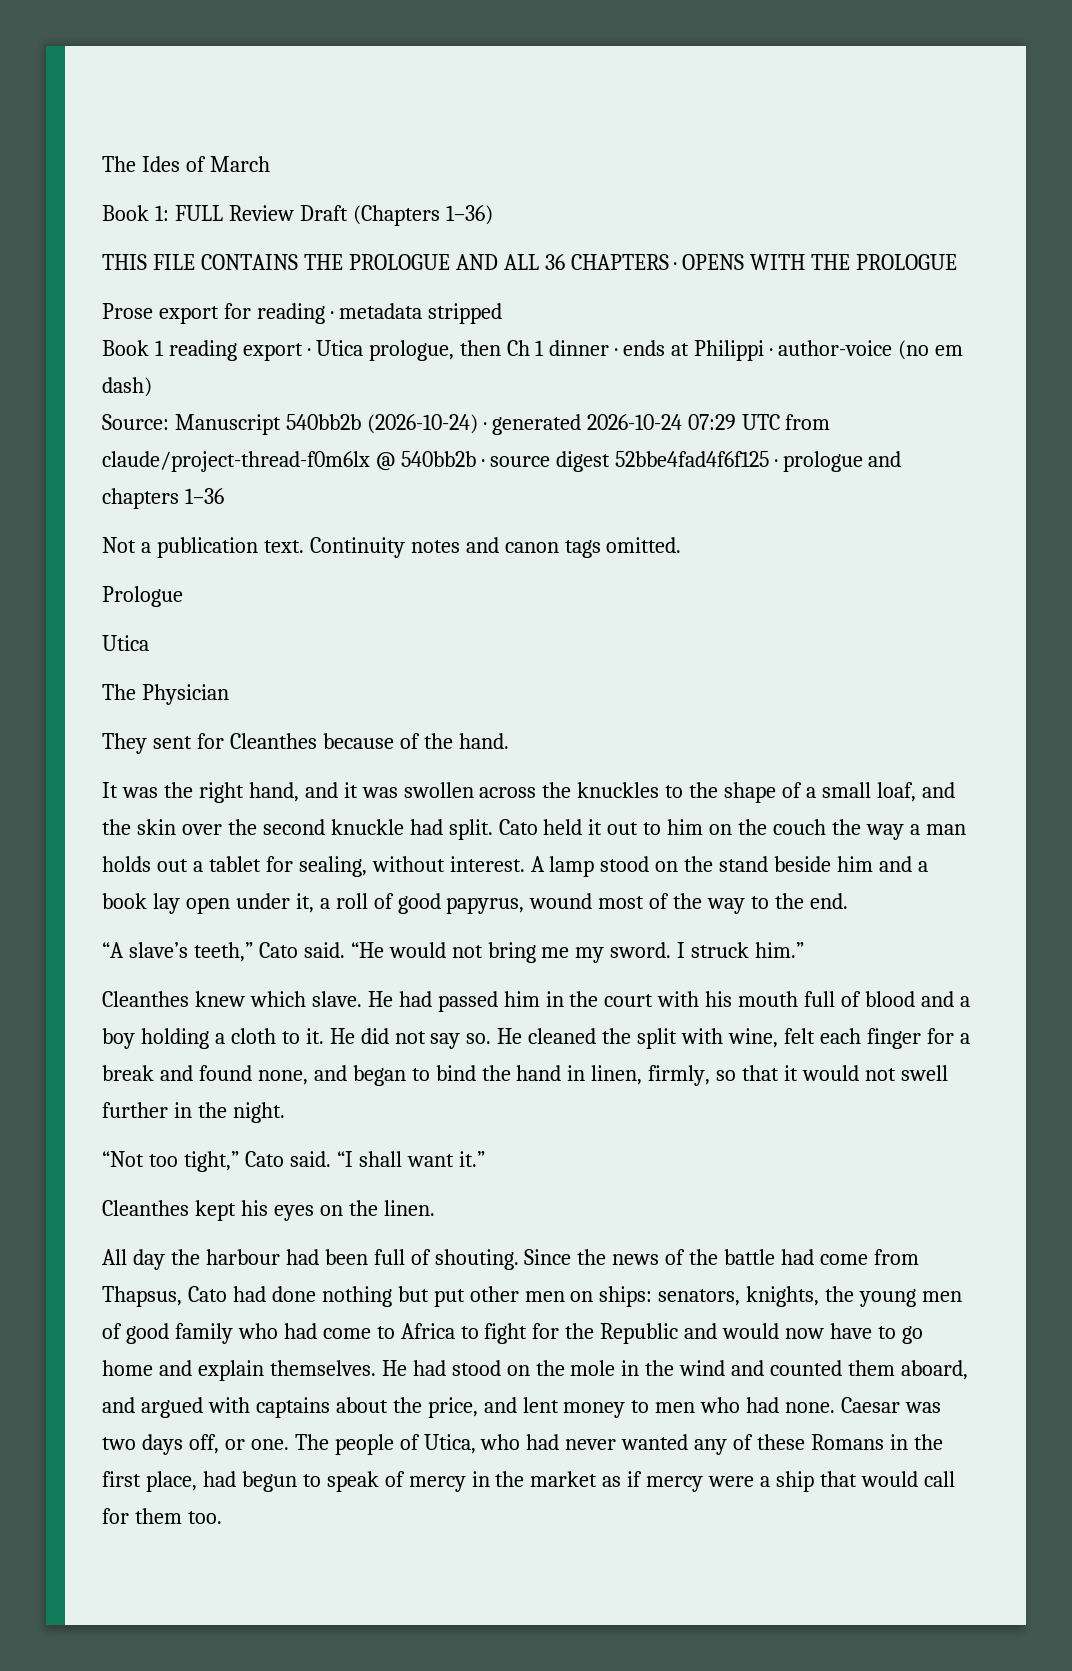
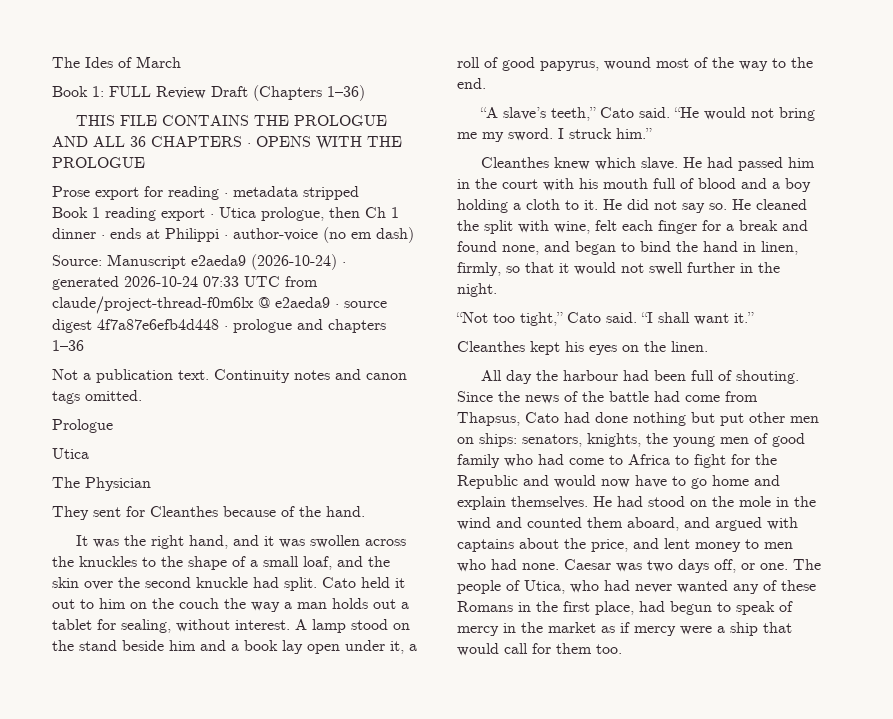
- Source: Manuscript 540bb2b (2026-10-24) · generated 2026-10-24 07:29 UTC from claude/project-thread-f0m6lx @ 540bb2b · source digest 52bbe4fad4f6f125 · prologue and chapters 1–36
+ Source: Manuscript e2aeda9 (2026-10-24) · generated 2026-10-24 07:33 UTC from claude/project-thread-f0m6lx @ e2aeda9 · source digest 4f7a87e6efb4d448 · prologue and chapters 1–36

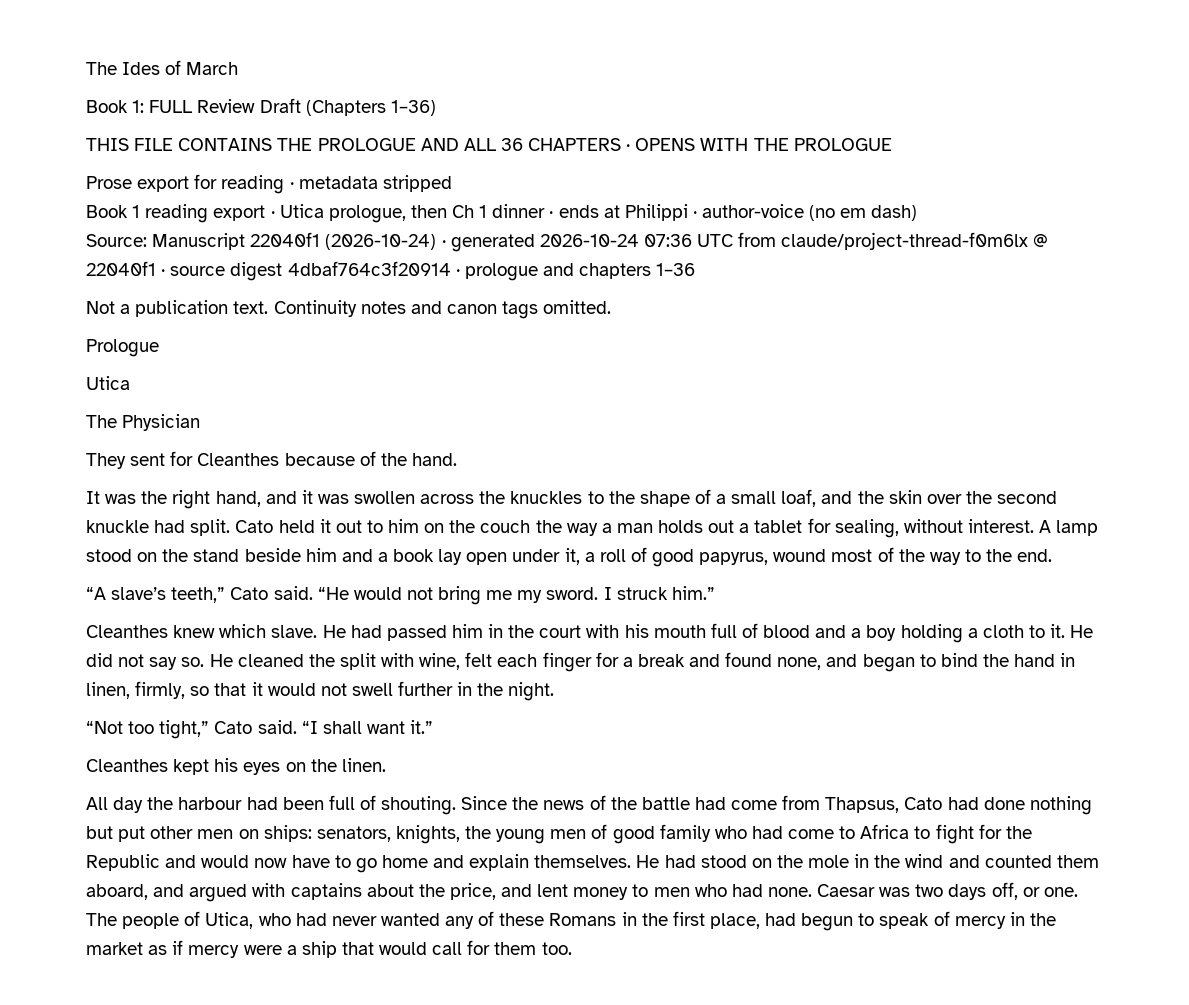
- Source: Manuscript e2aeda9 (2026-10-24) · generated 2026-10-24 07:33 UTC from claude/project-thread-f0m6lx @ e2aeda9 · source digest 4f7a87e6efb4d448 · prologue and chapters 1–36
+ Source: Manuscript 22040f1 (2026-10-24) · generated 2026-10-24 07:36 UTC from claude/project-thread-f0m6lx @ 22040f1 · source digest 4dbaf764c3f20914 · prologue and chapters 1–36

